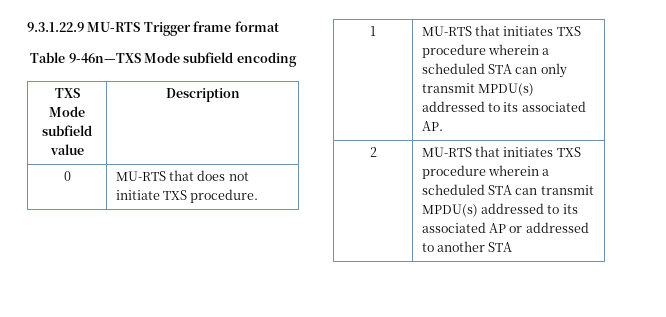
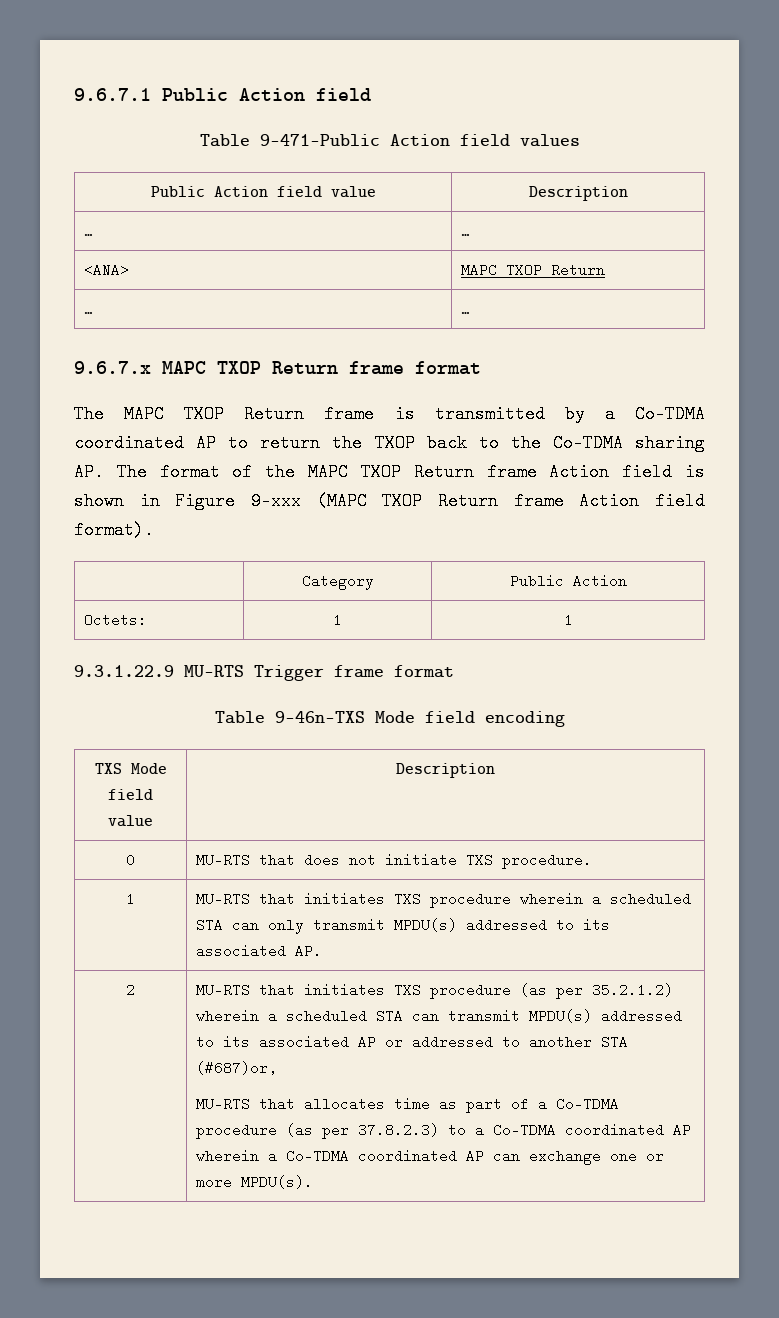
+ 9.6.7.1 Public Action field
+ Table 9-471—Public Action field values
+ Public Action field value | Description
+ … | …
+ <ANA> | MAPC TXOP Return
+ … | …
+ 9.6.7.x MAPC TXOP Return frame format
+ The MAPC TXOP Return frame is transmitted by a Co-TDMA coordinated AP to return the TXOP back to the Co-TDMA sharing AP. The format of the MAPC TXOP Return frame Action field is shown in Figure 9-xxx (MAPC TXOP Return frame Action field format).
+ | Category | Public Action
+ Octets: | 1 | 1
- Table 9-46n—TXS Mode subfield encoding
+ Table 9-46n—TXS Mode field encoding
- TXS Mode subfield value | Description
+ TXS Mode field value | Description
- MU-RTS that initiates TXS procedure wherein a scheduled STA can transmit MPDU(s) addressed to its associated AP or addressed to another STA
+ MU-RTS that initiates TXS procedure (as per 35.2.1.2) wherein a scheduled STA can transmit MPDU(s) addressed to its associated AP or addressed to another STA (#687)or,
+ MU-RTS that allocates time as part of a Co-TDMA procedure (as per 37.8.2.3) to a Co-TDMA coordinated AP wherein a Co-TDMA coordinated AP can exchange one or more MPDU(s).

